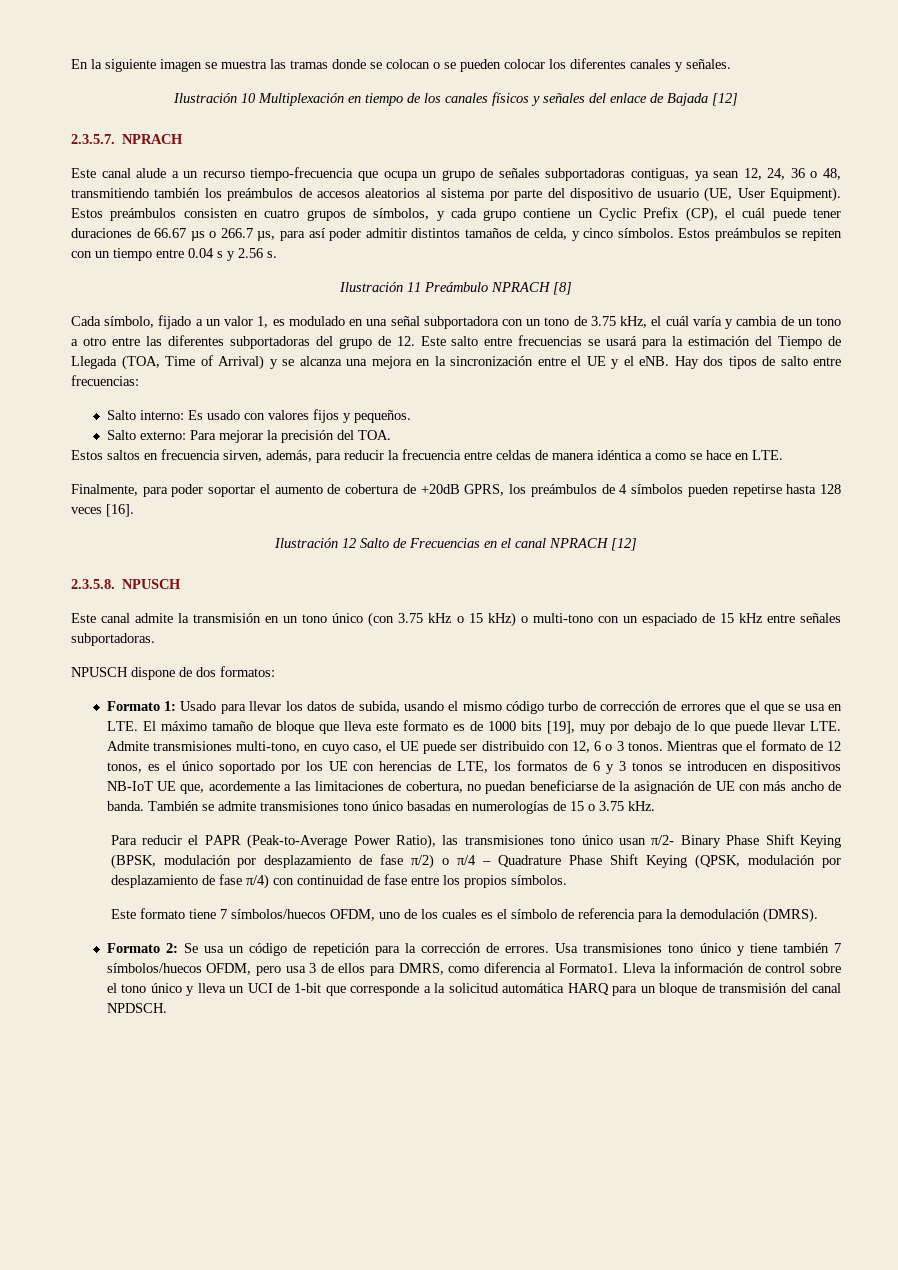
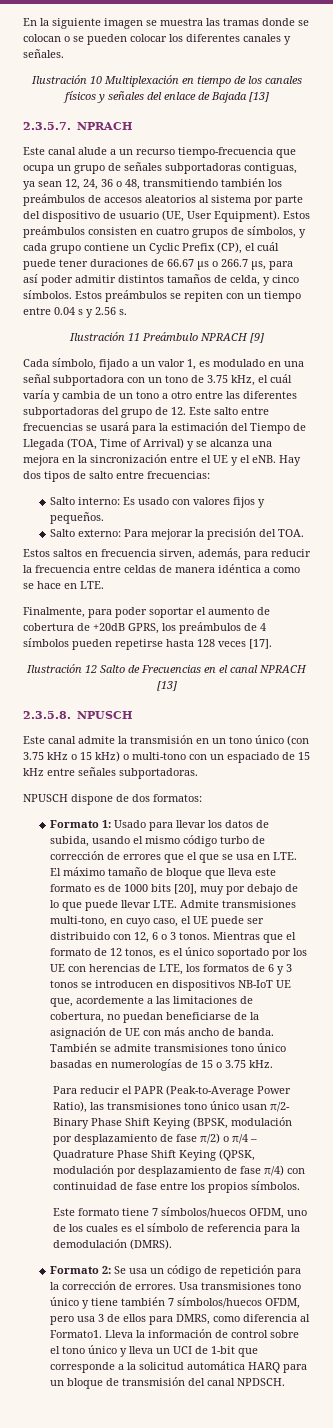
- Ilustración 10 Multiplexación en tiempo de los canales físicos y señales del enlace de Bajada [12]
+ Ilustración 10 Multiplexación en tiempo de los canales físicos y señales del enlace de Bajada [13]
- Ilustración 11 Preámbulo NPRACH [8]
+ Ilustración 11 Preámbulo NPRACH [9]
- Finalmente, para poder soportar el aumento de cobertura de +20dB GPRS, los preámbulos de 4 símbolos pueden repetirse hasta 128 veces [16].
+ Finalmente, para poder soportar el aumento de cobertura de +20dB GPRS, los preámbulos de 4 símbolos pueden repetirse hasta 128 veces [17].
- Ilustración 12 Salto de Frecuencias en el canal NPRACH [12]
+ Ilustración 12 Salto de Frecuencias en el canal NPRACH [13]
- Usado para llevar los datos de subida, usando el mismo código turbo de corrección de errores que el que se usa en LTE. El máximo tamaño de bloque que lleva este formato es de 1000 bits [19], muy por debajo de lo que puede llevar LTE. Admite transmisiones multi-tono, en cuyo caso, el UE puede ser distribuido con 12, 6 o 3 tonos.
+ Usado para llevar los datos de subida, usando el mismo código turbo de corrección de errores que el que se usa en LTE. El máximo tamaño de bloque que lleva este formato es de 1000 bits [20], muy por debajo de lo que puede llevar LTE. Admite transmisiones multi-tono, en cuyo caso, el UE puede ser distribuido con 12, 6 o 3 tonos.

